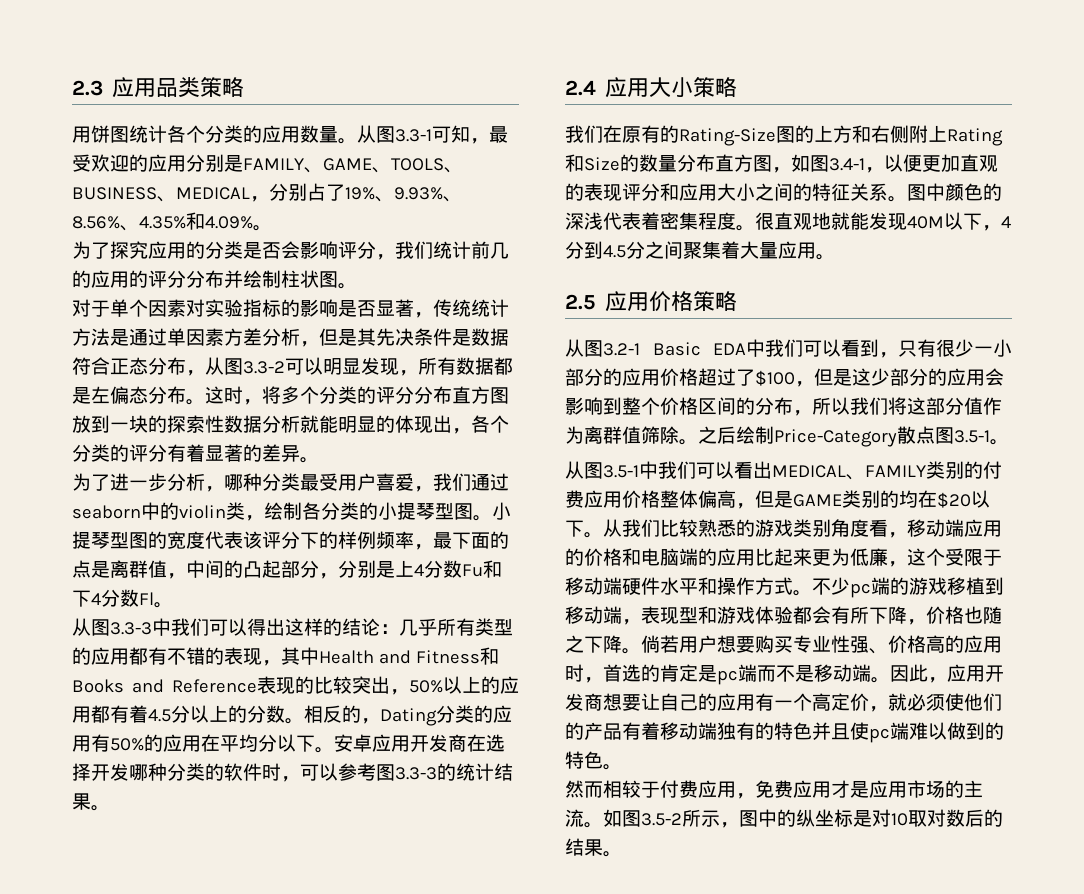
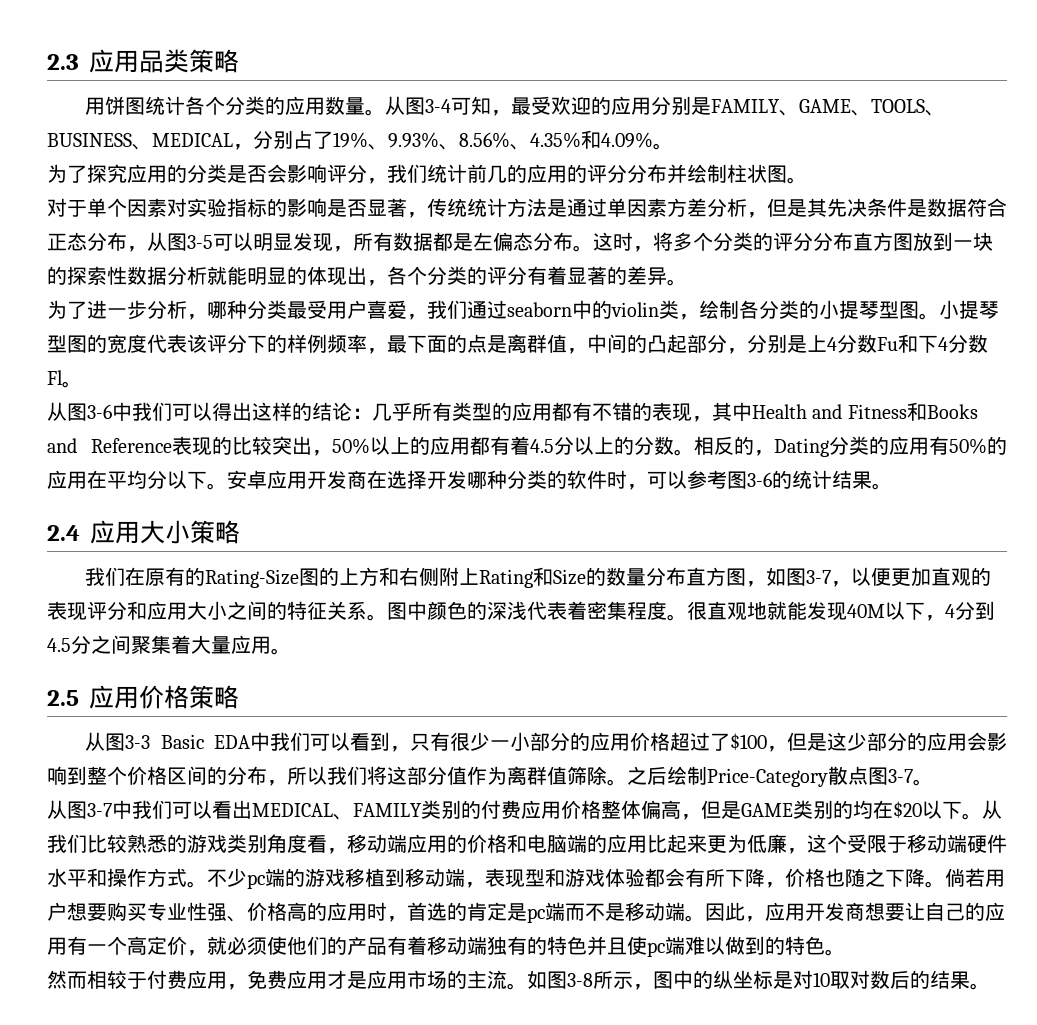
- 从图3.3-1可知，最受欢迎的应用分别是FAMILY、GAME、TOOLS、BUSINESS、MEDICAL，分别占了19%、9.93%、8.56%、4.35%和4.09%。
+ 从图3-4可知，最受欢迎的应用分别是FAMILY、GAME、TOOLS、BUSINESS、MEDICAL，分别占了19%、9.93%、8.56%、4.35%和4.09%。
- 对于单个因素对实验指标的影响是否显著，传统统计方法是通过单因素方差分析，但是其先决条件是数据符合正态分布，从图3.3-2可以明显发现，所有数据都是左偏态分布。
+ 对于单个因素对实验指标的影响是否显著，传统统计方法是通过单因素方差分析，但是其先决条件是数据符合正态分布，从图3-5可以明显发现，所有数据都是左偏态分布。
- 从图3.3-3中我们可以得出这样的结论：几乎所有类型的应用都有不错的表现，其中Health and Fitness和Books and Reference表现的比较突出，50%以上的应用都有着4.5分以上的分数。
+ 从图3-6中我们可以得出这样的结论：几乎所有类型的应用都有不错的表现，其中Health and Fitness和Books and Reference表现的比较突出，50%以上的应用都有着4.5分以上的分数。
- 安卓应用开发商在选择开发哪种分类的软件时，可以参考图3.3-3的统计结果。
+ 安卓应用开发商在选择开发哪种分类的软件时，可以参考图3-6的统计结果。
- 我们在原有的Rating-Size图的上方和右侧附上Rating和Size的数量分布直方图，如图3.4-1，以便更加直观的表现评分和应用大小之间的特征关系。
+ 我们在原有的Rating-Size图的上方和右侧附上Rating和Size的数量分布直方图，如图3-7，以便更加直观的表现评分和应用大小之间的特征关系。
- 从图3.2-1 Basic EDA中我们可以看到，只有很少一小部分的应用价格超过了$100，但是这少部分的应用会影响到整个价格区间的分布，所以我们将这部分值作为离群值筛除。
+ 从图3-3 Basic EDA中我们可以看到，只有很少一小部分的应用价格超过了$100，但是这少部分的应用会影响到整个价格区间的分布，所以我们将这部分值作为离群值筛除。
- 之后绘制Price-Category散点图3.5-1。
- 从图3.5-1中我们可以看出MEDICAL、FAMILY类别的付费应用价格整体偏高，但是GAME类别的均在$20以下。
+ 之后绘制Price-Category散点图3-7。
+ 从图3-7中我们可以看出MEDICAL、FAMILY类别的付费应用价格整体偏高，但是GAME类别的均在$20以下。
- 如图3.5-2所示，图中的纵坐标是对10取对数后的结果。
+ 如图3-8所示，图中的纵坐标是对10取对数后的结果。

